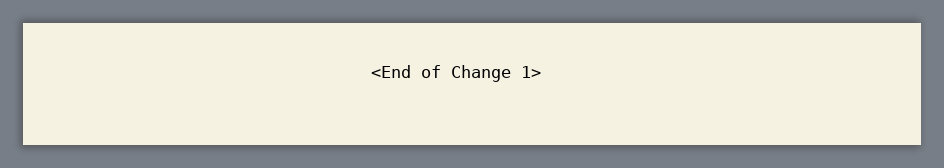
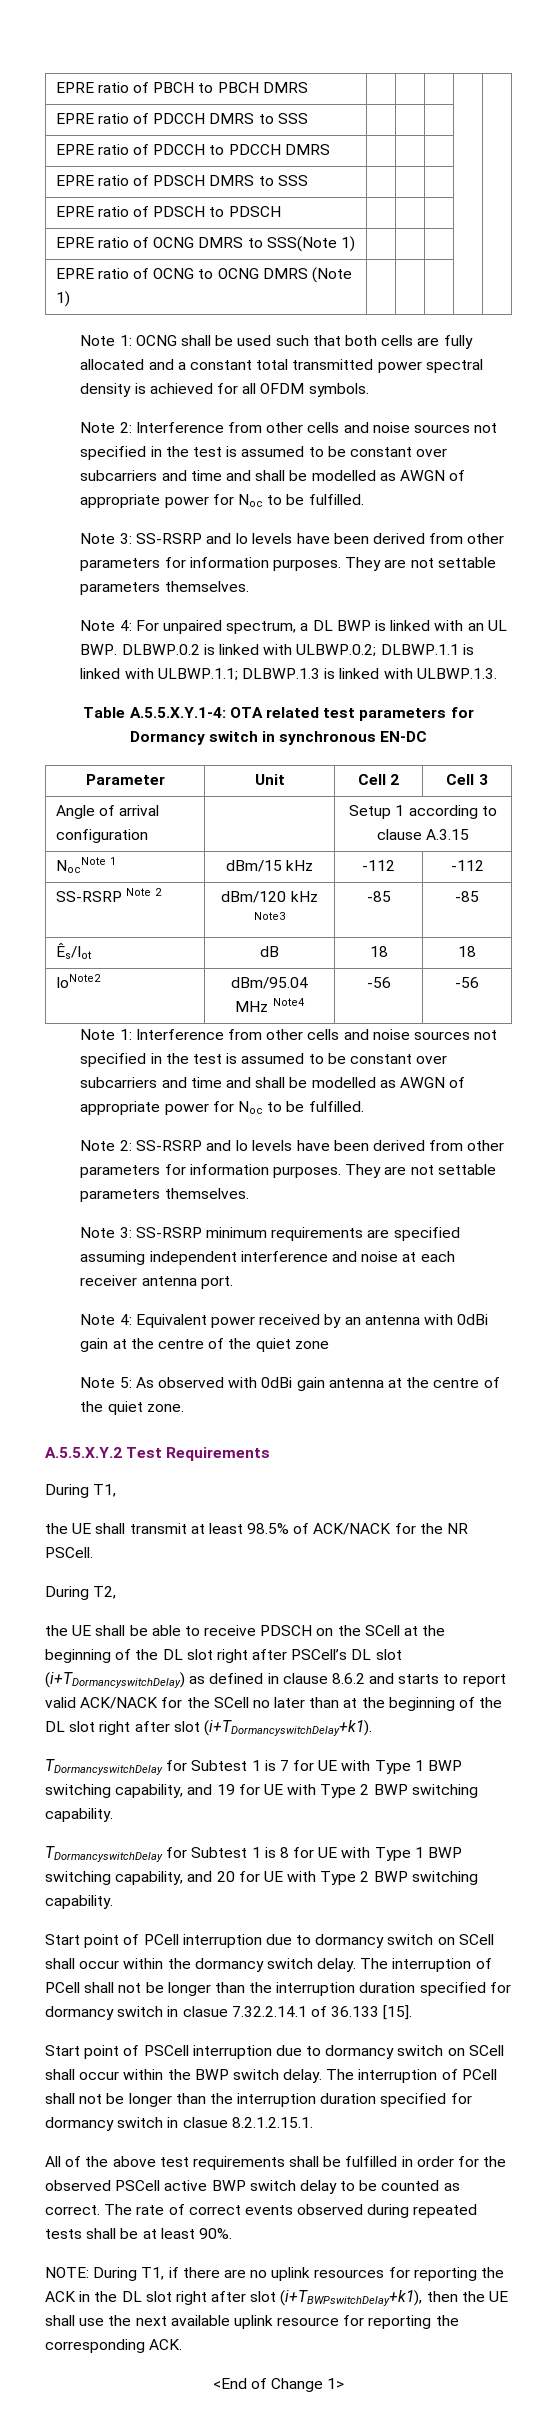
+ EPRE ratio of PBCH to PBCH DMRS | | | | |
+ EPRE ratio of PDCCH DMRS to SSS | | | | |
+ EPRE ratio of PDCCH to PDCCH DMRS | | | | |
+ EPRE ratio of PDSCH DMRS to SSS | | | | |
+ EPRE ratio of PDSCH to PDSCH | | | | |
+ EPRE ratio of OCNG DMRS to SSS(Note 1) | | | | |
+ EPRE ratio of OCNG to OCNG DMRS (Note 1) | | | | |
+ Note 1: OCNG shall be used such that both cells are fully allocated and a constant total transmitted power spectral density is achieved for all OFDM symbols.
+ Note 2: Interference from other cells and noise sources not specified in the test is assumed to be constant over subcarriers and time and shall be modelled as AWGN of appropriate power for Noc to be fulfilled.
+ Note 3: SS-RSRP and Io levels have been derived from other parameters for information purposes. They are not settable parameters themselves.
+ Note 4: For unpaired spectrum, a DL BWP is linked with an UL BWP. DLBWP.0.2 is linked with ULBWP.0.2; DLBWP.1.1 is linked with ULBWP.1.1; DLBWP.1.3 is linked with ULBWP.1.3.
+ Table A.5.5.X.Y.1-4: OTA related test parameters for Dormancy switch in synchronous EN-DC
+ Parameter | Unit | Cell 2 | Cell 3
+ Angle of arrival configuration | | Setup 1 according to clause A.3.15
+ NocNote 1 | dBm/15 kHz | -112 | -112
+ SS-RSRP Note 2 | dBm/120 kHz Note3 | -85 | -85
+ Ês/Iot | dB | 18 | 18
+ IoNote2 | dBm/95.04 MHz Note4 | -56 | -56
+ Note 1: Interference from other cells and noise sources not specified in the test is assumed to be constant over subcarriers and time and shall be modelled as AWGN of appropriate power for Noc to be fulfilled.
+ Note 2: SS-RSRP and Io levels have been derived from other parameters for information purposes. They are not settable parameters themselves.
+ Note 3: SS-RSRP minimum requirements are specified assuming independent interference and noise at each receiver antenna port.
+ Note 4: Equivalent power received by an antenna with 0dBi gain at the centre of the quiet zone
+ Note 5: As observed with 0dBi gain antenna at the centre of the quiet zone.
+ A.5.5.X.Y.2 Test Requirements
+ During T1,
+ the UE shall transmit at least 98.5% of ACK/NACK for the NR PSCell.
+ During T2,
+ the UE shall be able to receive PDSCH on the SCell at the beginning of the DL slot right after PSCell’s DL slot (i+TDormancyswitchDelay) as defined in clause 8.6.2 and starts to report valid ACK/NACK for the SCell no later than at the beginning of the DL slot right after slot (i+TDormancyswitchDelay+k1).
+ TDormancyswitchDelay for Subtest 1 is 7 for UE with Type 1 BWP switching capability, and 19 for UE with Type 2 BWP switching capability.
+ TDormancyswitchDelay for Subtest 1 is 8 for UE with Type 1 BWP switching capability, and 20 for UE with Type 2 BWP switching capability.
+ Start point of PCell interruption due to dormancy switch on SCell shall occur within the dormancy switch delay. The interruption of PCell shall not be longer than the interruption duration specified for dormancy switch in clasue 7.32.2.14.1 of 36.133 [15].
+ Start point of PSCell interruption due to dormancy switch on SCell shall occur within the BWP switch delay. The interruption of PCell shall not be longer than the interruption duration specified for dormancy switch in clasue 8.2.1.2.15.1.
+ All of the above test requirements shall be fulfilled in order for the observed PSCell active BWP switch delay to be counted as correct. The rate of correct events observed during repeated tests shall be at least 90%.
+ NOTE: During T1, if there are no uplink resources for reporting the ACK in the DL slot right after slot (i+TBWPswitchDelay+k1), then the UE shall use the next available uplink resource for reporting the corresponding ACK.

